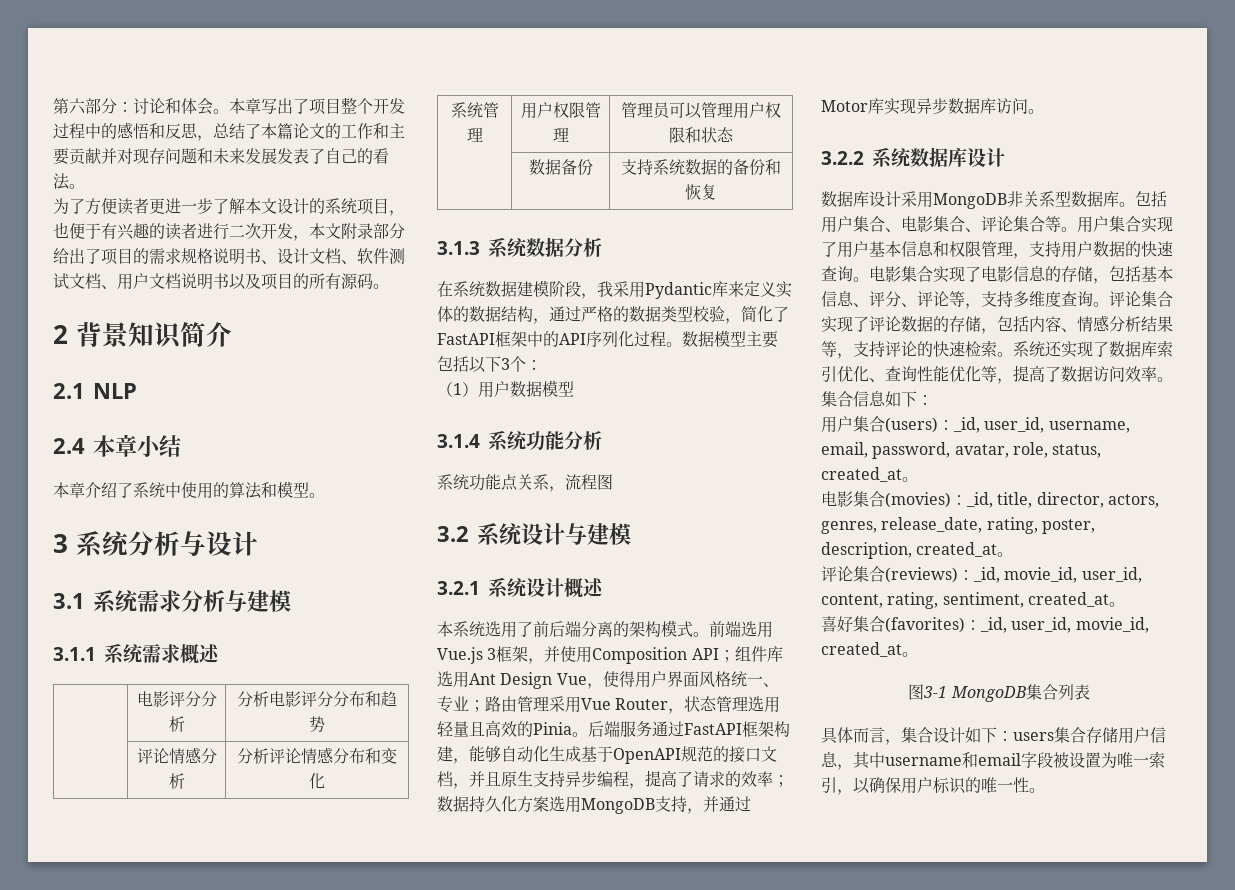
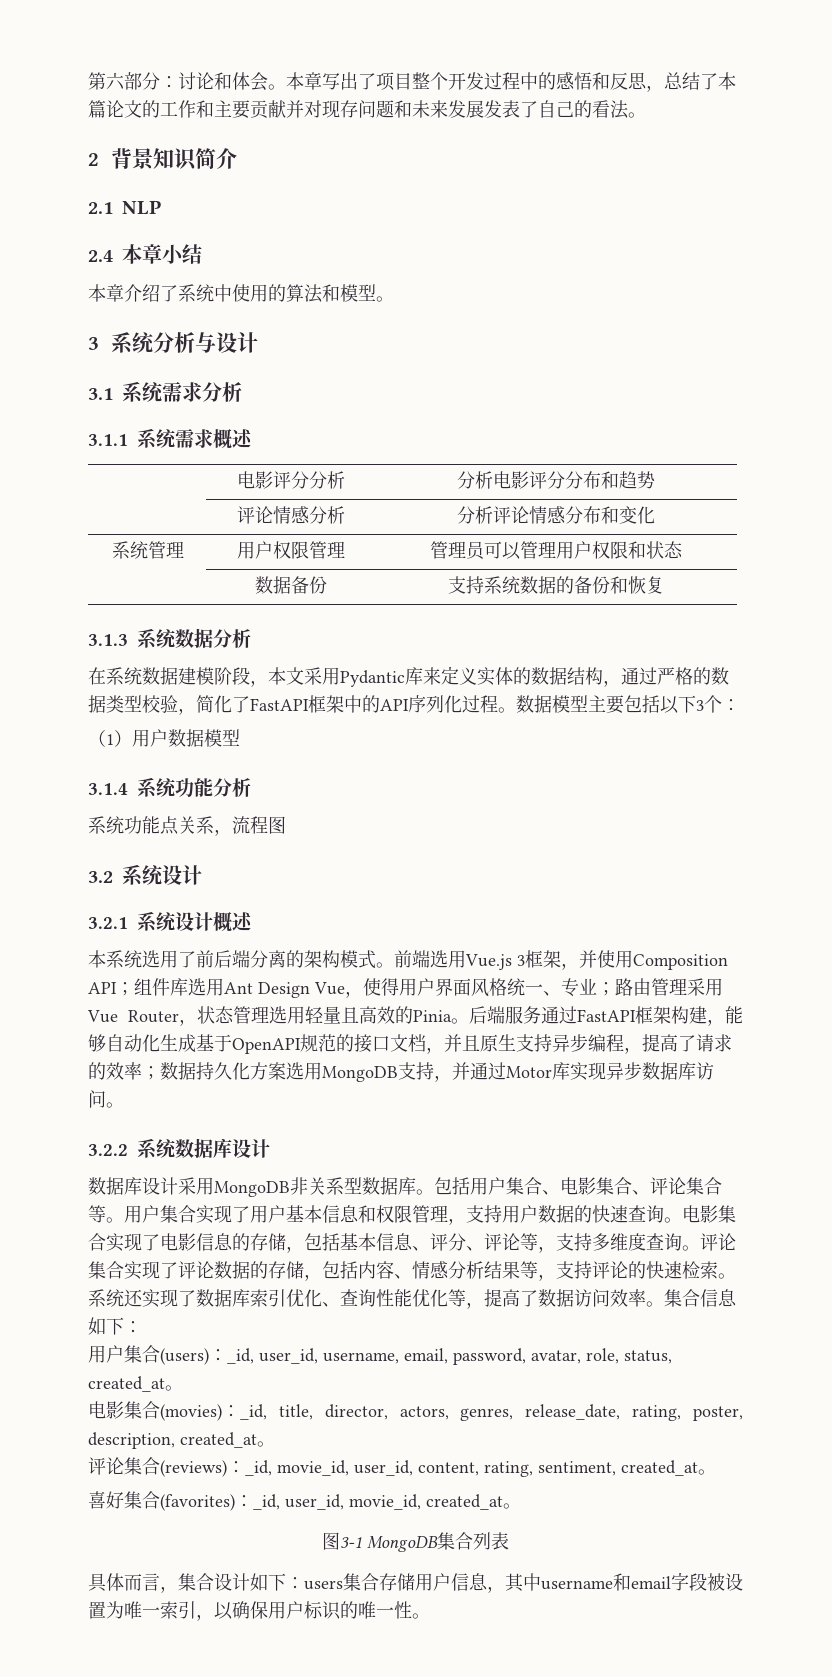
- 为了方便读者更进一步了解本文设计的系统项目，也便于有兴趣的读者进行二次开发，本文附录部分给出了项目的需求规格说明书、设计文档、软件测试文档、用户文档说明书以及项目的所有源码。
- 3.1系统需求分析与建模
+ 3.1系统需求分析
- 在系统数据建模阶段，我采用Pydantic库来定义实体的数据结构，通过严格的数据类型校验，简化了FastAPI框架中的API序列化过程。
+ 在系统数据建模阶段，本文采用Pydantic库来定义实体的数据结构，通过严格的数据类型校验，简化了FastAPI框架中的API序列化过程。
- 3.2系统设计与建模
+ 3.2系统设计

